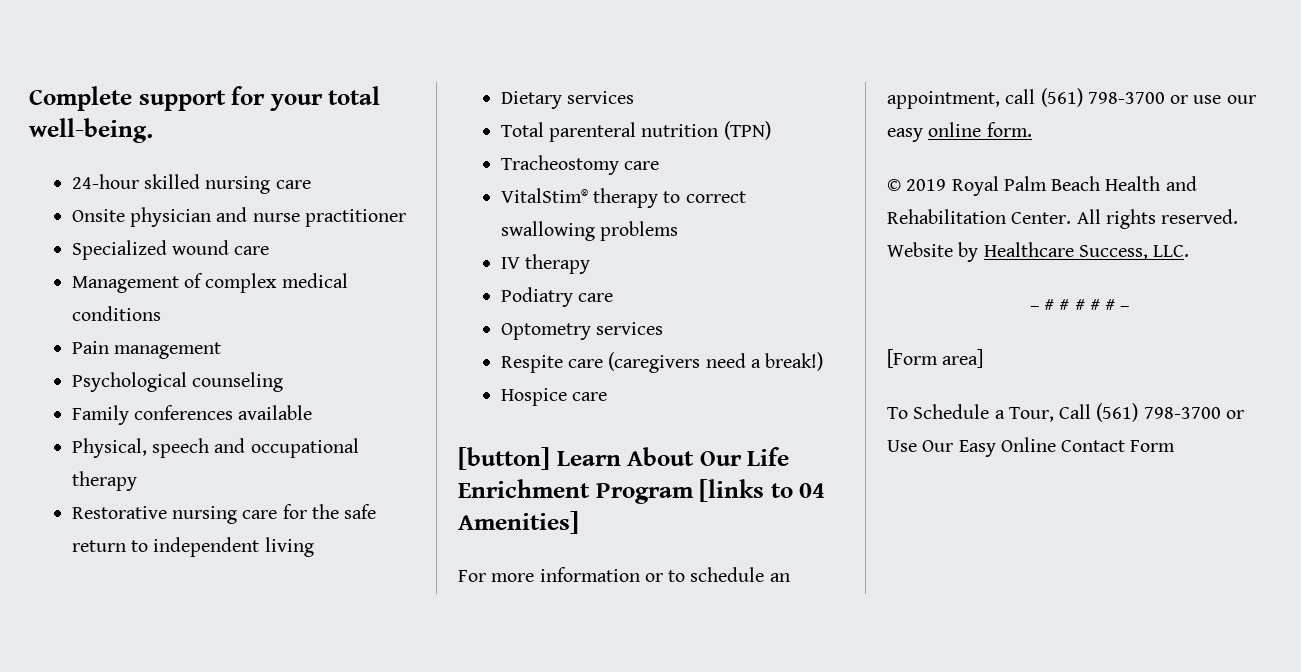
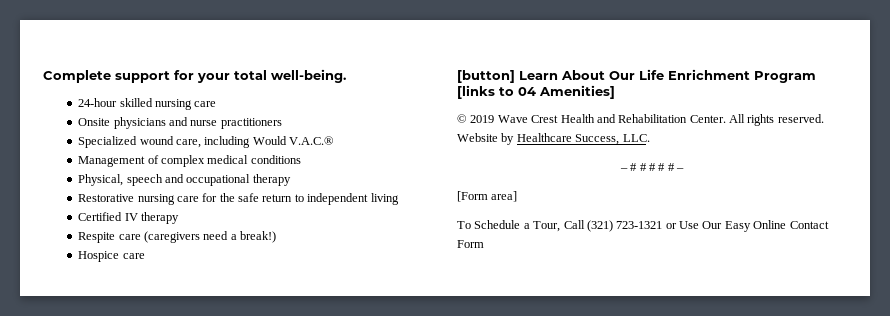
- Onsite physician and nurse practitioner
+ Onsite physicians and nurse practitioners
- Specialized wound care
+ Specialized wound care, including Would V.A.C.®
- Pain management
- Psychological counseling
- Family conferences available
- Dietary services
- Total parenteral nutrition (TPN)
- Tracheostomy care
- VitalStim® therapy to correct swallowing problems
- IV therapy
- Podiatry care
- Optometry services
+ Certified IV therapy
- For more information or to schedule an appointment, call (561) 798-3700 or use our easy online form.
- © 2019 Royal Palm Beach Health and Rehabilitation Center.
+ © 2019 Wave Crest Health and Rehabilitation Center.
- To Schedule a Tour, Call (561) 798-3700 or Use Our Easy Online Contact Form
+ To Schedule a Tour, Call (321) 723-1321 or Use Our Easy Online Contact Form

